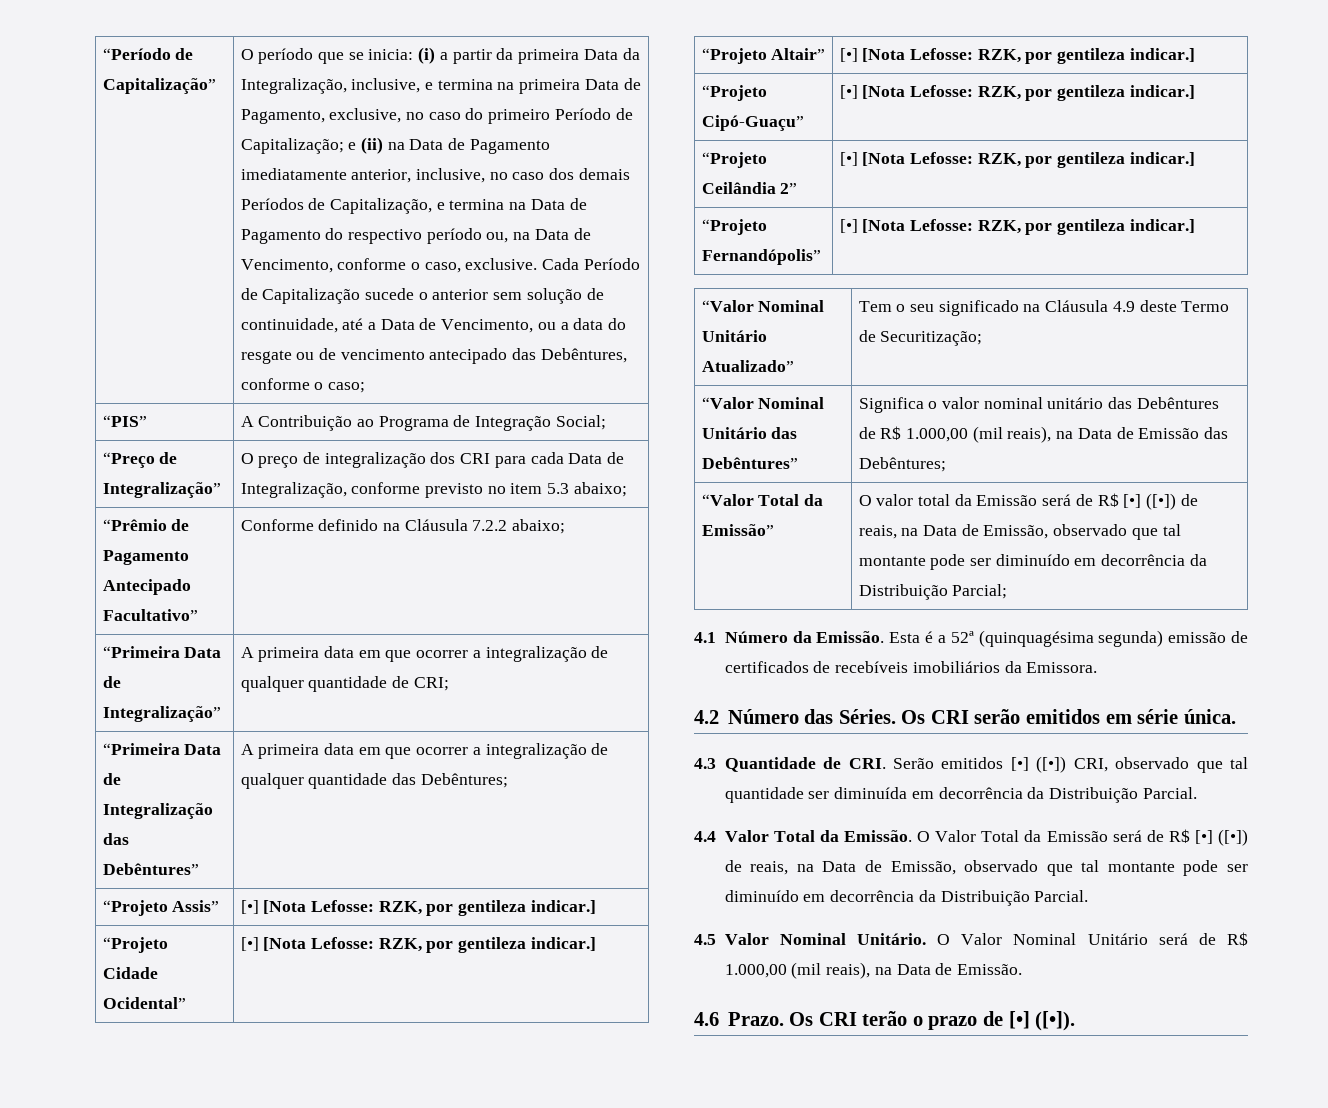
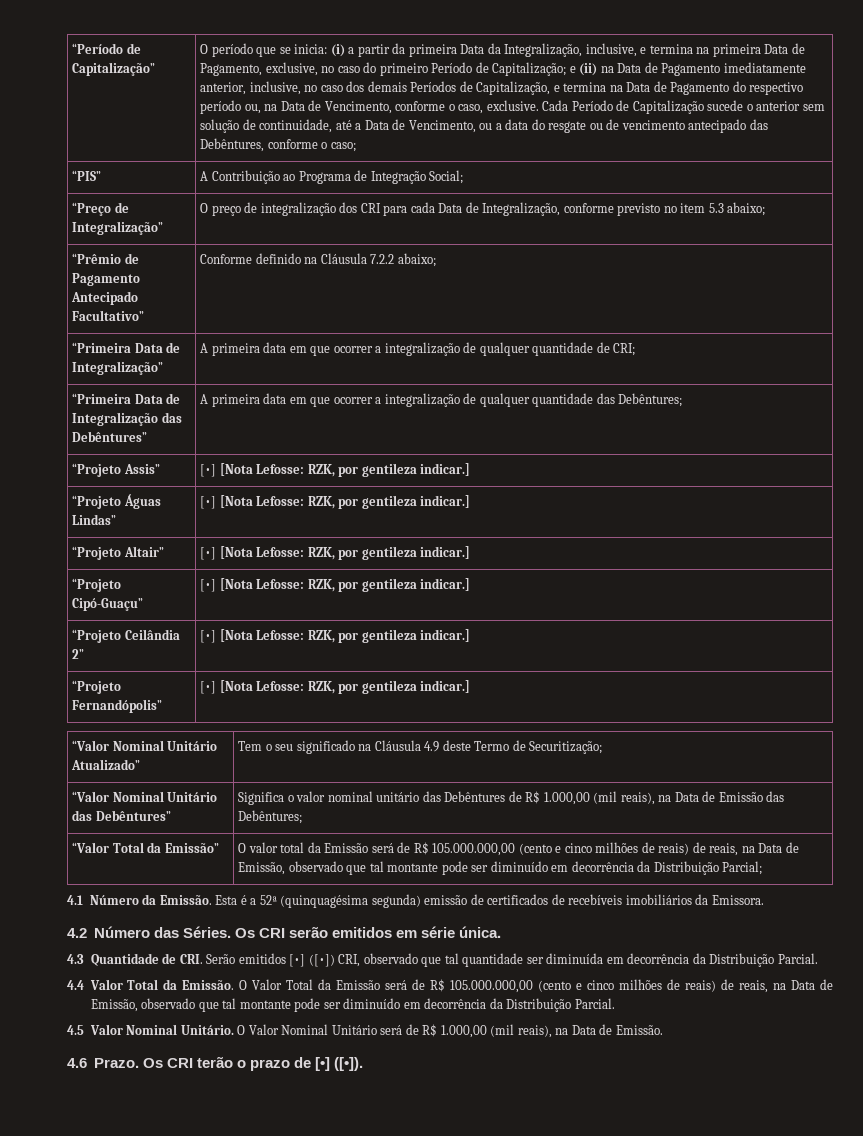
- “Projeto Cidade Ocidental” | [•] [Nota Lefosse: RZK, por gentileza indicar.]
+ “Projeto Águas Lindas” | [•] [Nota Lefosse: RZK, por gentileza indicar.]
- “Valor Total da Emissão” | O valor total da Emissão será de R$ [•] ([•]) de reais, na Data de Emissão, observado que tal montante pode ser diminuído em decorrência da Distribuição Parcial;
+ “Valor Total da Emissão” | O valor total da Emissão será de R$ 105.000.000,00 (cento e cinco milhões de reais) de reais, na Data de Emissão, observado que tal montante pode ser diminuído em decorrência da Distribuição Parcial;
- O Valor Total da Emissão será de R$ [•] ([•]) de reais, na Data de Emissão, observado que tal montante pode ser diminuído em decorrência da Distribuição Parcial.
+ O Valor Total da Emissão será de R$ 105.000.000,00 (cento e cinco milhões de reais) de reais, na Data de Emissão, observado que tal montante pode ser diminuído em decorrência da Distribuição Parcial.

